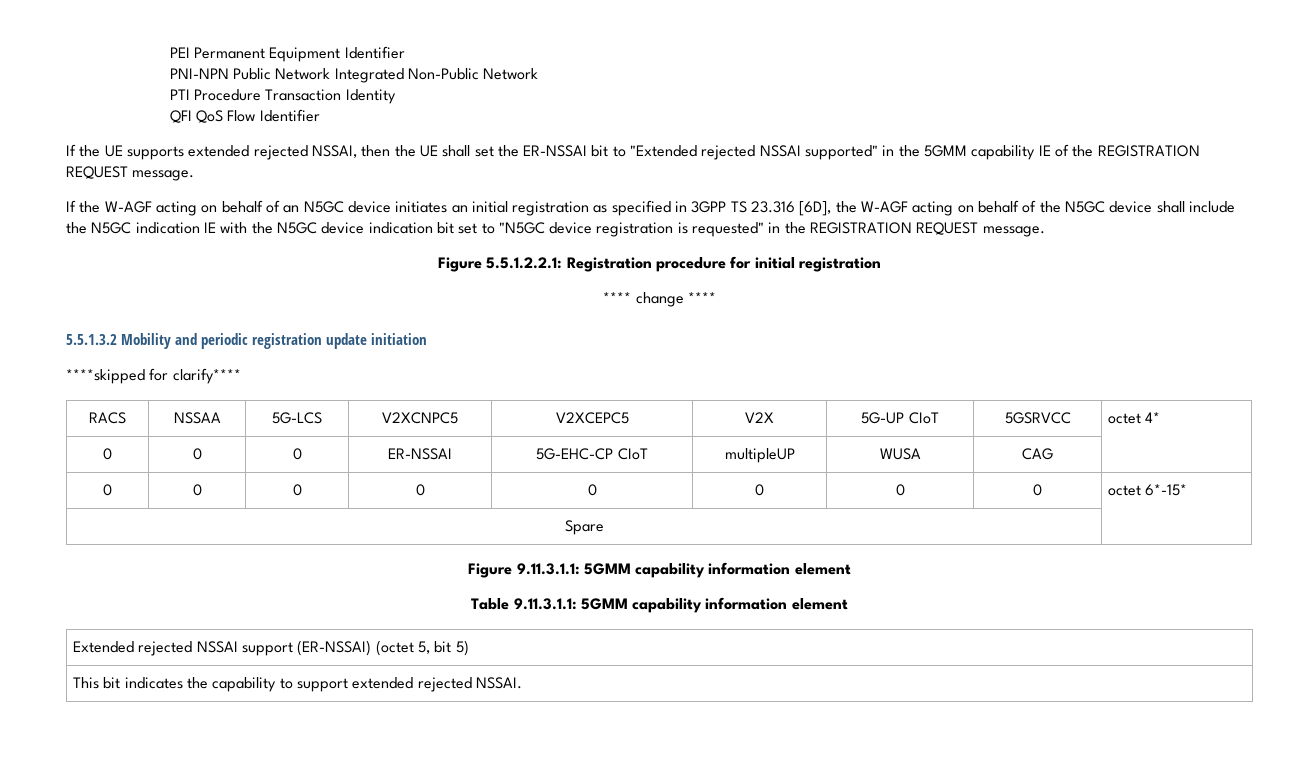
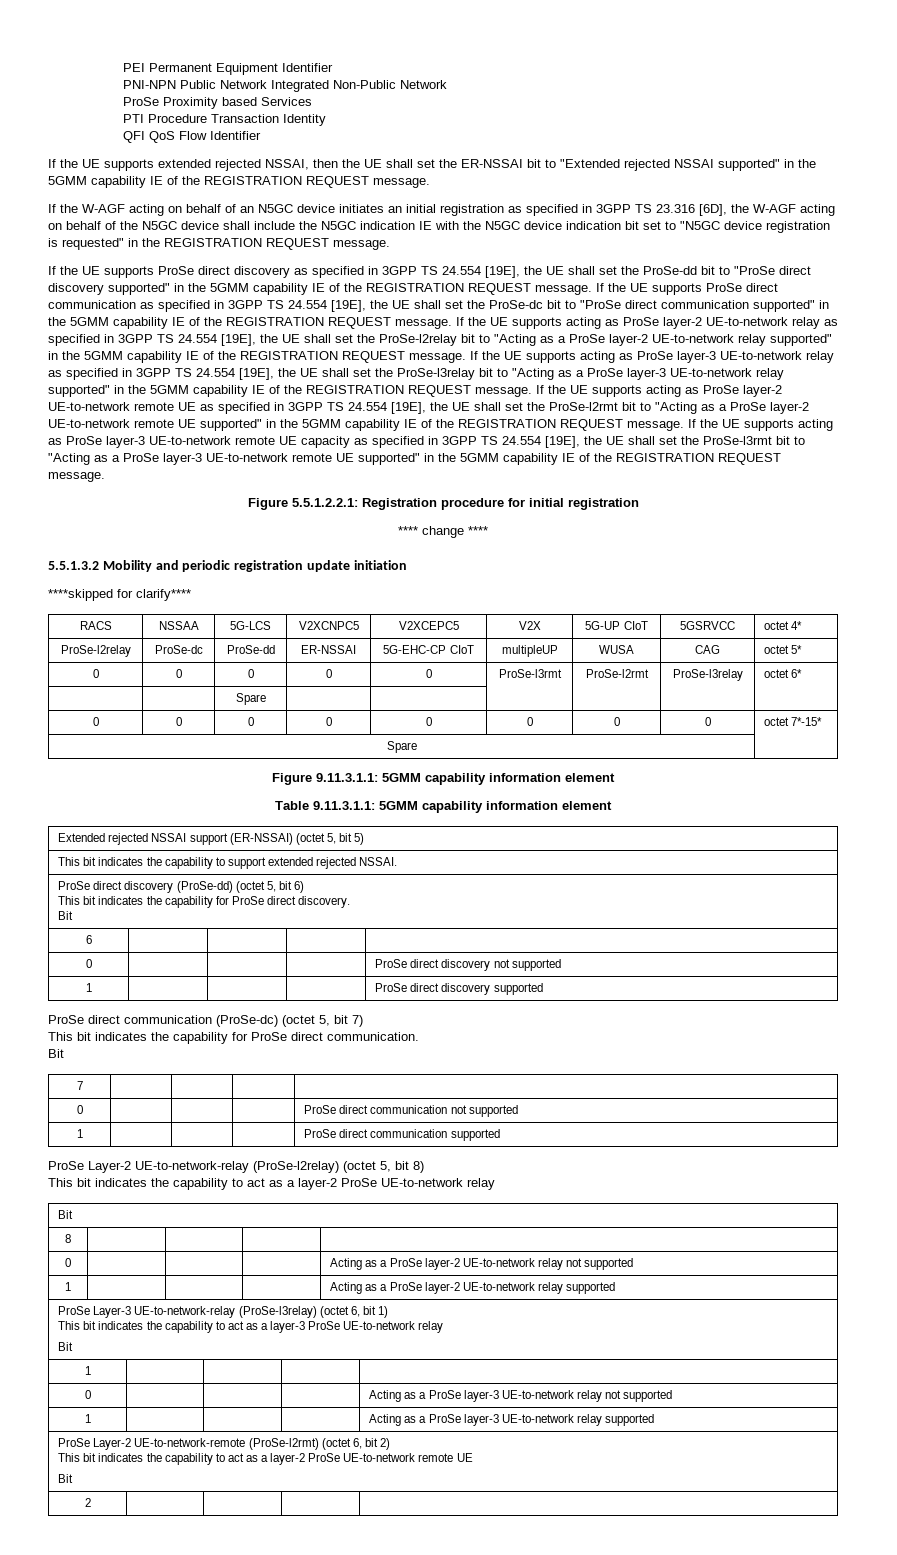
+ ProSe Proximity based Services
+ If the UE supports ProSe direct discovery as specified in 3GPP TS 24.554 [19E], the UE shall set the ProSe-dd bit to "ProSe direct discovery supported" in the 5GMM capability IE of the REGISTRATION REQUEST message. If the UE supports ProSe direct communication as specified in 3GPP TS 24.554 [19E], the UE shall set the ProSe-dc bit to "ProSe direct communication supported" in the 5GMM capability IE of the REGISTRATION REQUEST message. If the UE supports acting as ProSe layer-2 UE-to-network relay as specified in 3GPP TS 24.554 [19E], the UE shall set the ProSe-l2relay bit to "Acting as a ProSe layer-2 UE-to-network relay supported" in the 5GMM capability IE of the REGISTRATION REQUEST message. If the UE supports acting as ProSe layer-3 UE-to-network relay as specified in 3GPP TS 24.554 [19E], the UE shall set the ProSe-l3relay bit to "Acting as a ProSe layer-3 UE-to-network relay supported" in the 5GMM capability IE of the REGISTRATION REQUEST message. If the UE supports acting as ProSe layer-2 UE-to-network remote UE as specified in 3GPP TS 24.554 [19E], the UE shall set the ProSe-l2rmt bit to "Acting as a ProSe layer-2 UE-to-network remote UE supported" in the 5GMM capability IE of the REGISTRATION REQUEST message. If the UE supports acting as ProSe layer-3 UE-to-network remote UE capacity as specified in 3GPP TS 24.554 [19E], the UE shall set the ProSe-l3rmt bit to "Acting as a ProSe layer-3 UE-to-network remote UE supported" in the 5GMM capability IE of the REGISTRATION REQUEST message.
- 0 | 0 | 0 | ER-NSSAI | 5G-EHC-CP CIoT | multipleUP | WUSA | CAG |
+ ProSe-l2relay | ProSe-dc | ProSe-dd | ER-NSSAI | 5G-EHC-CP CIoT | multipleUP | WUSA | CAG | octet 5*
+ 0 | 0 | 0 | 0 | 0 | ProSe-l3rmt | ProSe-l2rmt | ProSe-l3relay | octet 6*
+ | | Spare | | | | | |
- 0 | 0 | 0 | 0 | 0 | 0 | 0 | 0 | octet 6*-15*
+ 0 | 0 | 0 | 0 | 0 | 0 | 0 | 0 | octet 7*-15*
+ ProSe direct discovery (ProSe-dd) (octet 5, bit 6)
+ This bit indicates the capability for ProSe direct discovery.
+ Bit
+ 6 | | | |
+ 0 | | | | ProSe direct discovery not supported
+ 1 | | | | ProSe direct discovery supported
+ ProSe direct communication (ProSe-dc) (octet 5, bit 7)
+ This bit indicates the capability for ProSe direct communication.
+ Bit
+ 7 | | | |
+ 0 | | | | ProSe direct communication not supported
+ 1 | | | | ProSe direct communication supported
+ ProSe Layer-2 UE-to-network-relay (ProSe-l2relay) (octet 5, bit 8)
+ This bit indicates the capability to act as a layer-2 ProSe UE-to-network relay
+ Bit
+ 8 | | | |
+ 0 | | | | Acting as a ProSe layer-2 UE-to-network relay not supported
+ 1 | | | | Acting as a ProSe layer-2 UE-to-network relay supported
+ ProSe Layer-3 UE-to-network-relay (ProSe-l3relay) (octet 6, bit 1)
+ This bit indicates the capability to act as a layer-3 ProSe UE-to-network relay
+ Bit
+ 1 | | | |
+ 0 | | | | Acting as a ProSe layer-3 UE-to-network relay not supported
+ 1 | | | | Acting as a ProSe layer-3 UE-to-network relay supported
+ ProSe Layer-2 UE-to-network-remote (ProSe-l2rmt) (octet 6, bit 2)
+ This bit indicates the capability to act as a layer-2 ProSe UE-to-network remote UE
+ Bit
+ 2 | | | |

